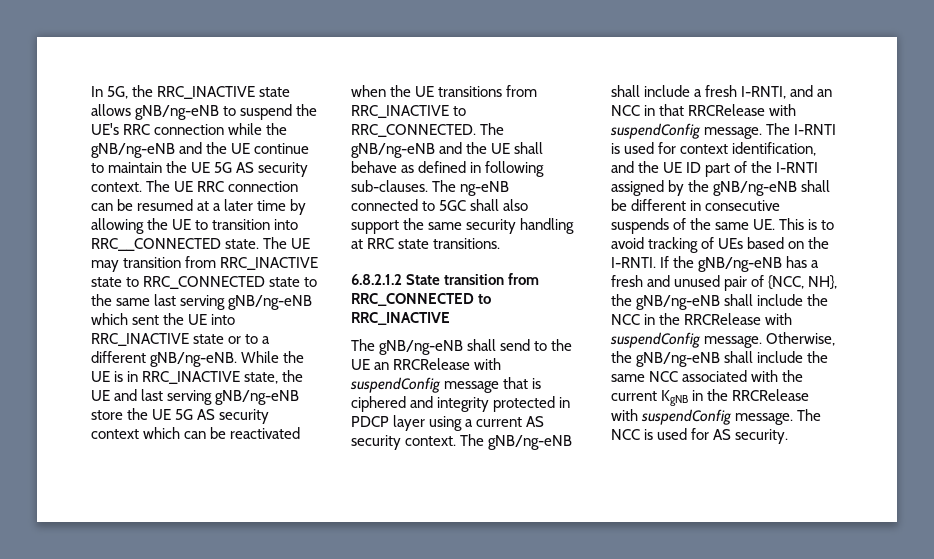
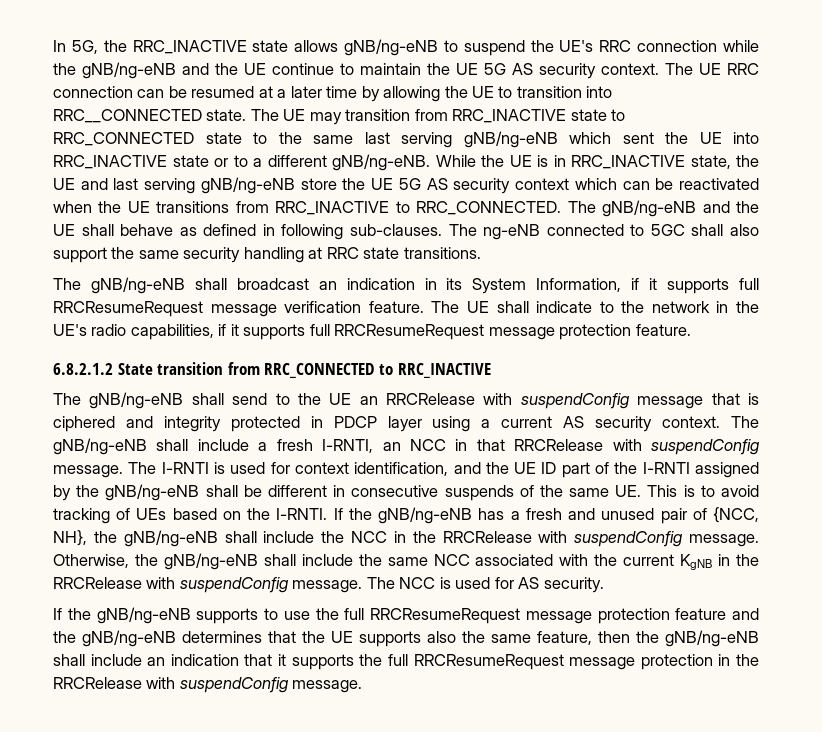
+ The gNB/ng-eNB shall broadcast an indication in its System Information, if it supports full RRCResumeRequest message verification feature. The UE shall indicate to the network in the UE's radio capabilities, if it supports full RRCResumeRequest message protection feature.
- The gNB/ng-eNB shall include a fresh I-RNTI, and an NCC in that RRCRelease with suspendConfig message.
+ The gNB/ng-eNB shall include a fresh I-RNTI, an NCC in that RRCRelease with suspendConfig message.
+ If the gNB/ng-eNB supports to use the full RRCResumeRequest message protection feature and the gNB/ng-eNB determines that the UE supports also the same feature, then the gNB/ng-eNB shall include an indication that it supports the full RRCResumeRequest message protection in the RRCRelease with suspendConfig message.

